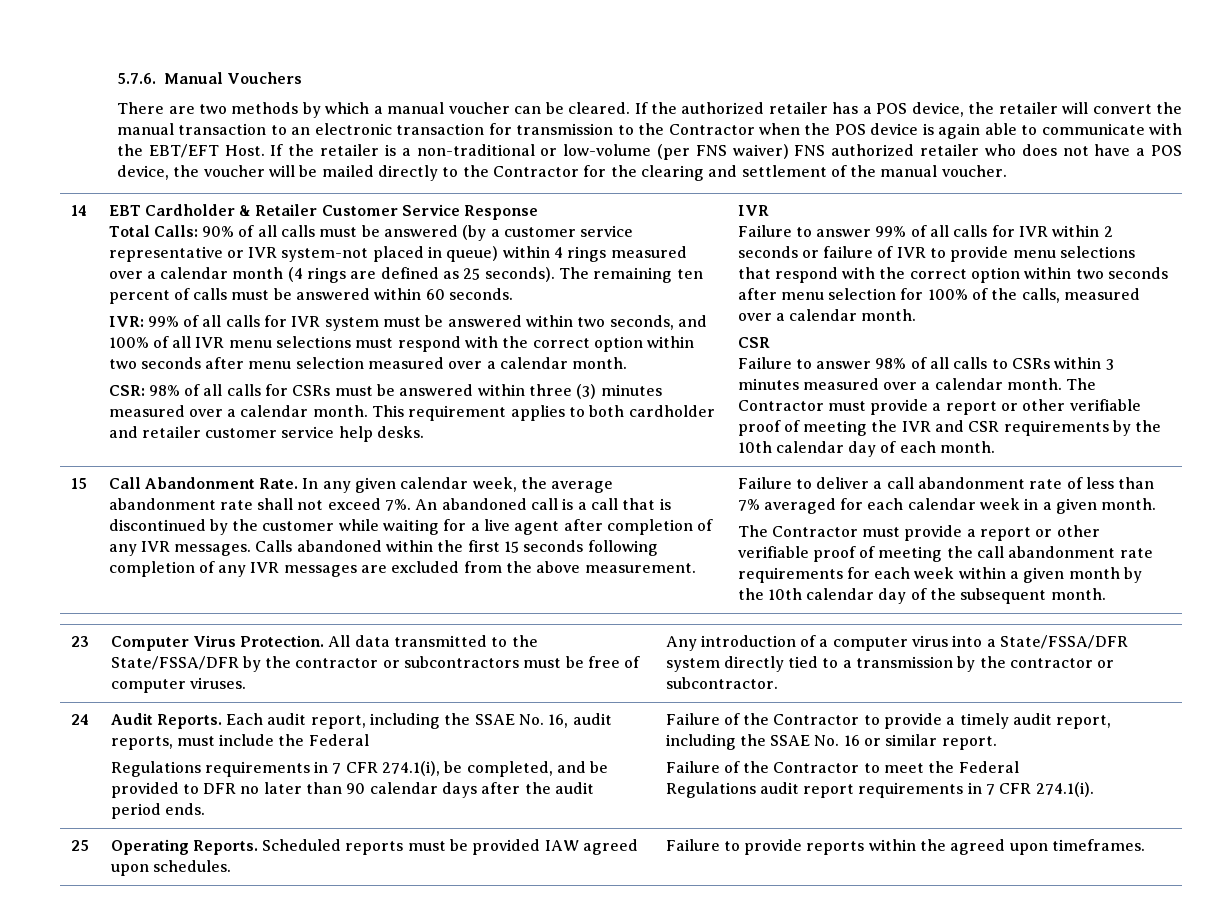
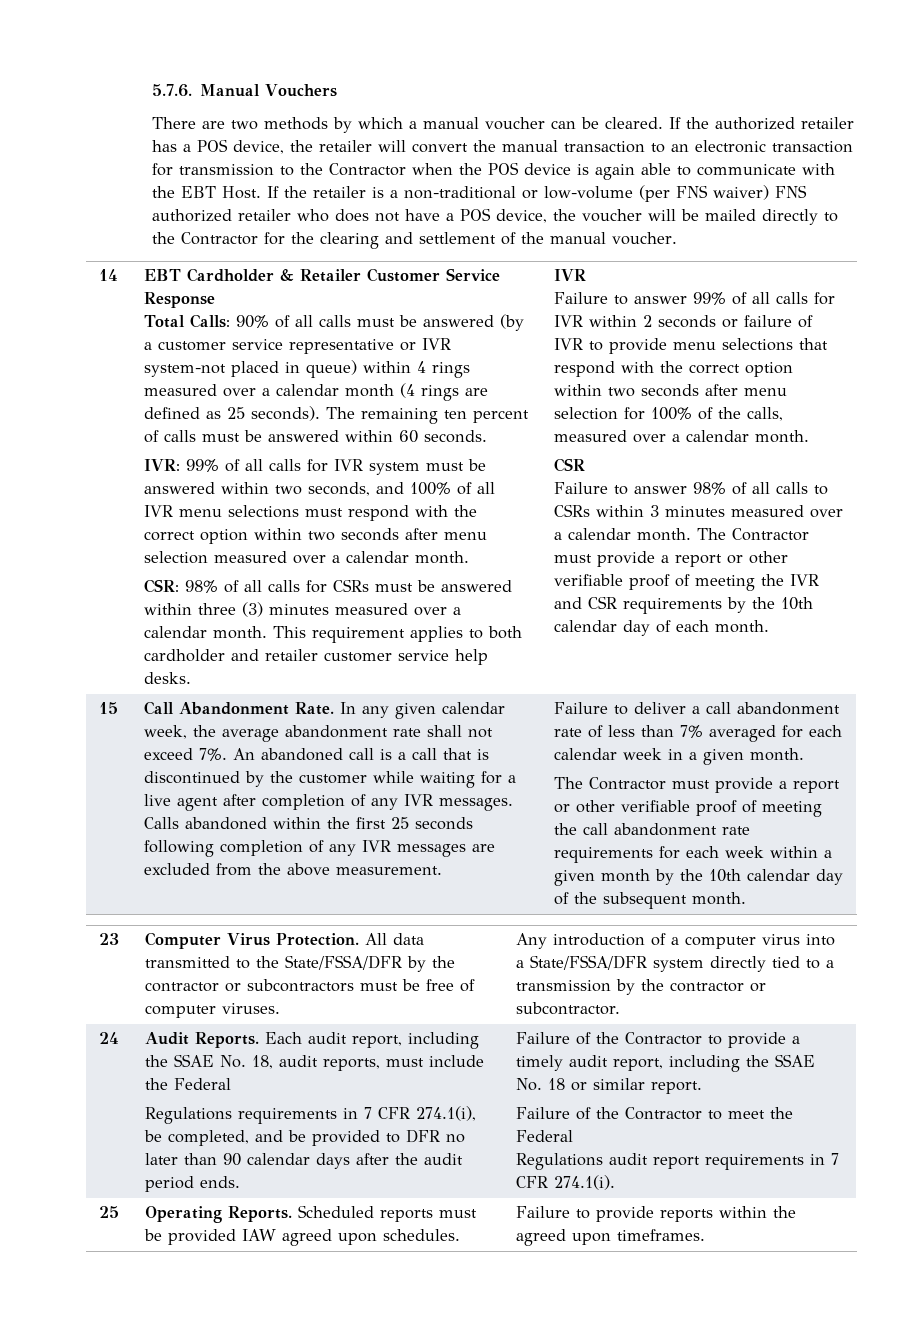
- If the authorized retailer has a POS device, the retailer will convert the manual transaction to an electronic transaction for transmission to the Contractor when the POS device is again able to communicate with the EBT/EFT Host.
+ If the authorized retailer has a POS device, the retailer will convert the manual transaction to an electronic transaction for transmission to the Contractor when the POS device is again able to communicate with the EBT Host.
- Calls abandoned within the first 15 seconds following completion of any IVR messages are excluded from the above measurement.
+ Calls abandoned within the first 25 seconds following completion of any IVR messages are excluded from the above measurement.
- Each audit report, including the SSAE No. 16, audit reports, must include the Federal
+ Each audit report, including the SSAE No. 18, audit reports, must include the Federal
- Failure of the Contractor to provide a timely audit report, including the SSAE No. 16 or similar report.
+ Failure of the Contractor to provide a timely audit report, including the SSAE No. 18 or similar report.

